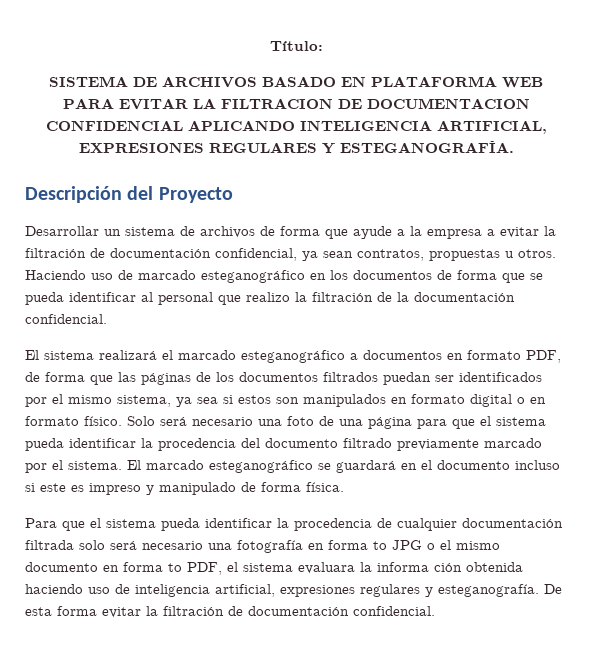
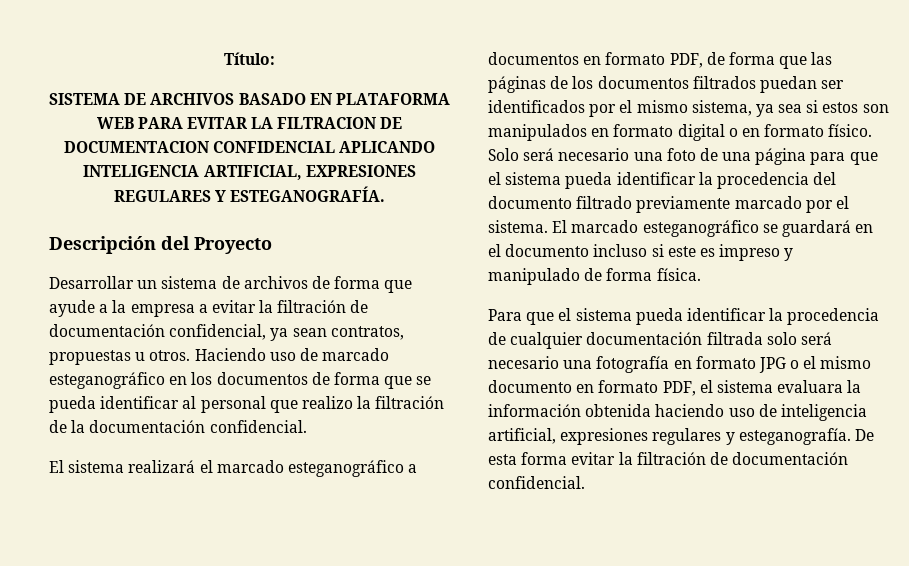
- Para que el sistema pueda identificar la procedencia de cualquier documentación filtrada solo será necesario una fotografía en forma to JPG o el mismo documento en forma to PDF, el sistema evaluara la informa ción obtenida haciendo uso de inteligencia artificial, expresiones regulares y esteganografía.
+ Para que el sistema pueda identificar la procedencia de cualquier documentación filtrada solo será necesario una fotografía en formato JPG o el mismo documento en formato PDF, el sistema evaluara la información obtenida haciendo uso de inteligencia artificial, expresiones regulares y esteganografía.

